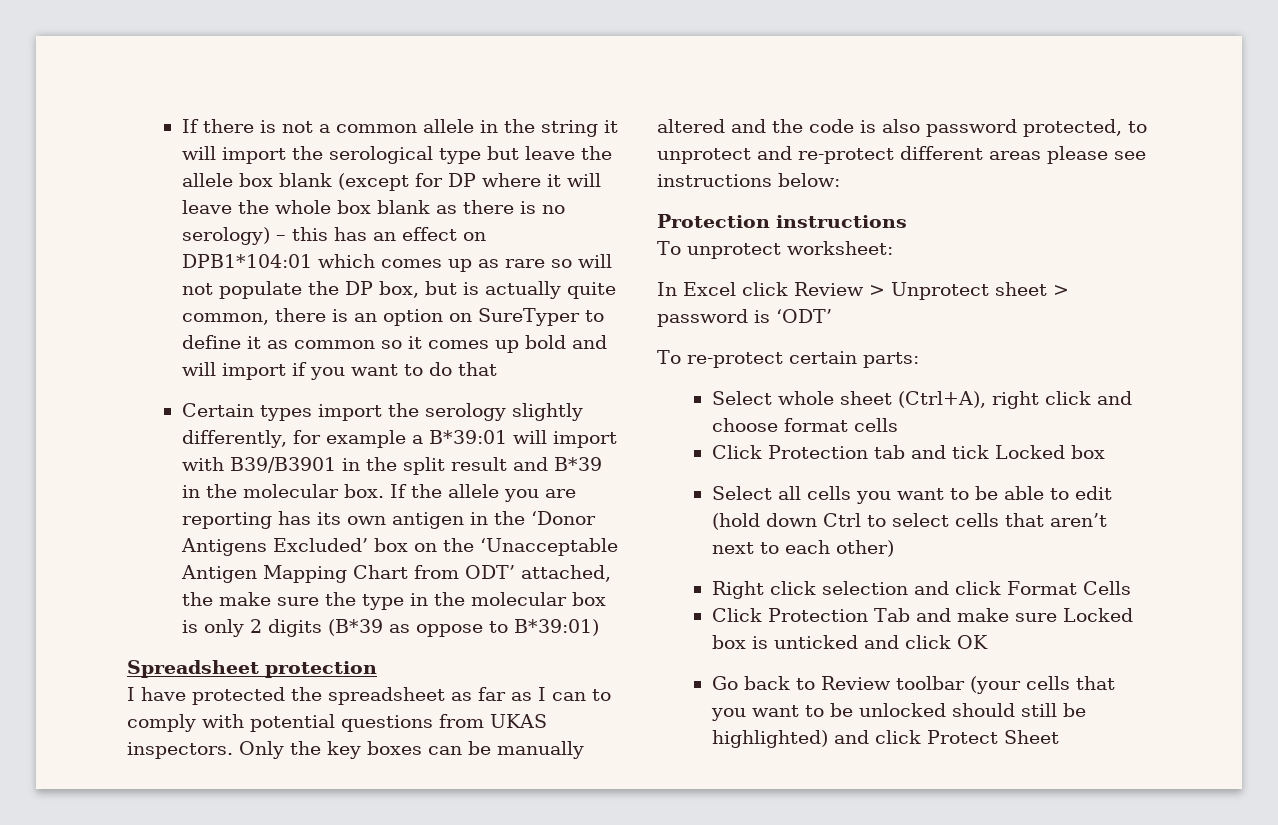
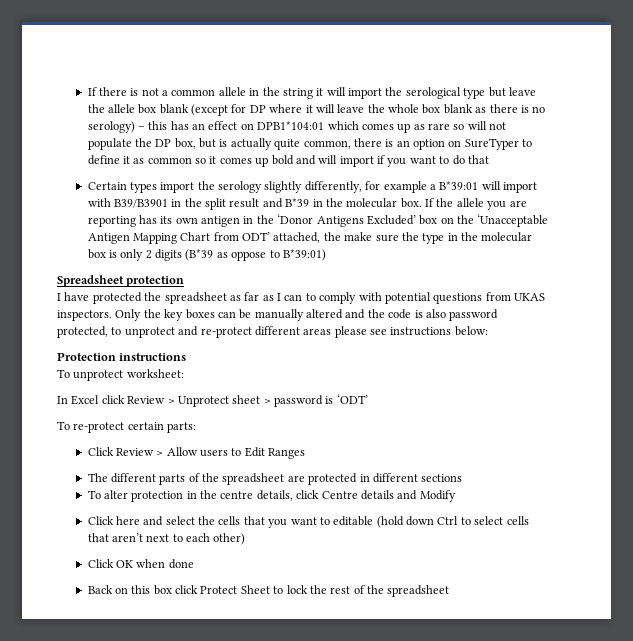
- Select whole sheet (Ctrl+A), right click and choose format cells
- Click Protection tab and tick Locked box
- Select all cells you want to be able to edit (hold down Ctrl to select cells that aren’t next to each other)
+ Click Review > Allow users to Edit Ranges
+ The different parts of the spreadsheet are protected in different sections
+ To alter protection in the centre details, click Centre details and Modify
+ Click here and select the cells that you want to editable (hold down Ctrl to select cells that aren’t next to each other)
- Right click selection and click Format Cells
- Click Protection Tab and make sure Locked box is unticked and click OK
- Go back to Review toolbar (your cells that you want to be unlocked should still be highlighted) and click Protect Sheet
+ Click OK when done
+ Back on this box click Protect Sheet to lock the rest of the spreadsheet

